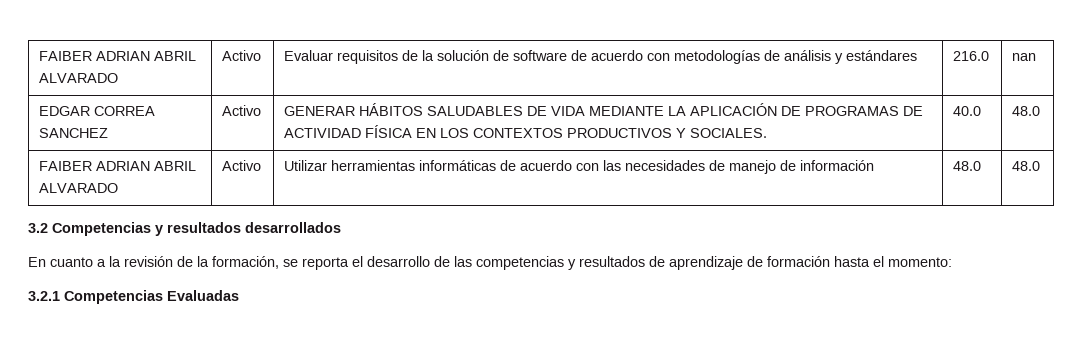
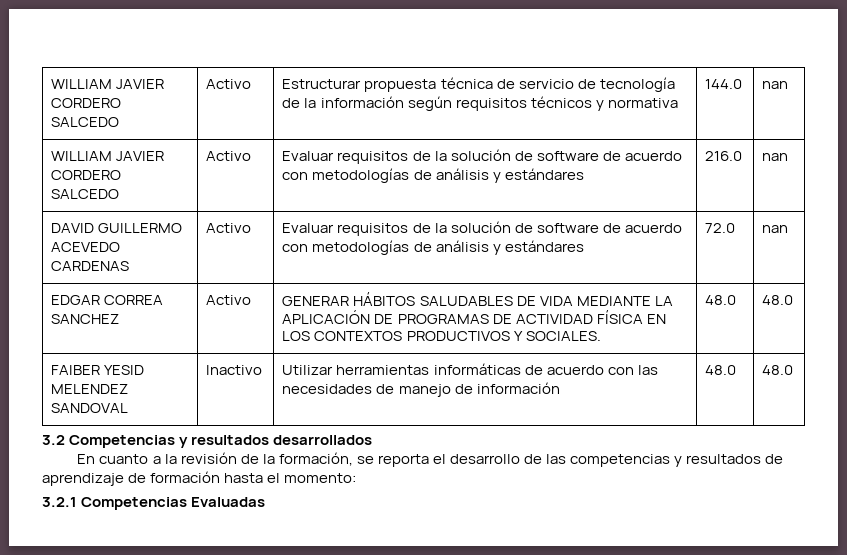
- FAIBER ADRIAN ABRIL ALVARADO | Activo | Evaluar requisitos de la solución de software de acuerdo con metodologías de análisis y estándares | 216.0 | nan
+ WILLIAM JAVIER CORDERO SALCEDO | Activo | Estructurar propuesta técnica de servicio de tecnología de la información según requisitos técnicos y normativa | 144.0 | nan
+ WILLIAM JAVIER CORDERO SALCEDO | Activo | Evaluar requisitos de la solución de software de acuerdo con metodologías de análisis y estándares | 216.0 | nan
+ DAVID GUILLERMO ACEVEDO CARDENAS | Activo | Evaluar requisitos de la solución de software de acuerdo con metodologías de análisis y estándares | 72.0 | nan
- EDGAR CORREA SANCHEZ | Activo | GENERAR HÁBITOS SALUDABLES DE VIDA MEDIANTE LA APLICACIÓN DE PROGRAMAS DE ACTIVIDAD FÍSICA EN LOS CONTEXTOS PRODUCTIVOS Y SOCIALES. | 40.0 | 48.0
+ EDGAR CORREA SANCHEZ | Activo | GENERAR HÁBITOS SALUDABLES DE VIDA MEDIANTE LA APLICACIÓN DE PROGRAMAS DE ACTIVIDAD FÍSICA EN LOS CONTEXTOS PRODUCTIVOS Y SOCIALES. | 48.0 | 48.0
- FAIBER ADRIAN ABRIL ALVARADO | Activo | Utilizar herramientas informáticas de acuerdo con las necesidades de manejo de información | 48.0 | 48.0
+ FAIBER YESID MELENDEZ SANDOVAL | Inactivo | Utilizar herramientas informáticas de acuerdo con las necesidades de manejo de información | 48.0 | 48.0

